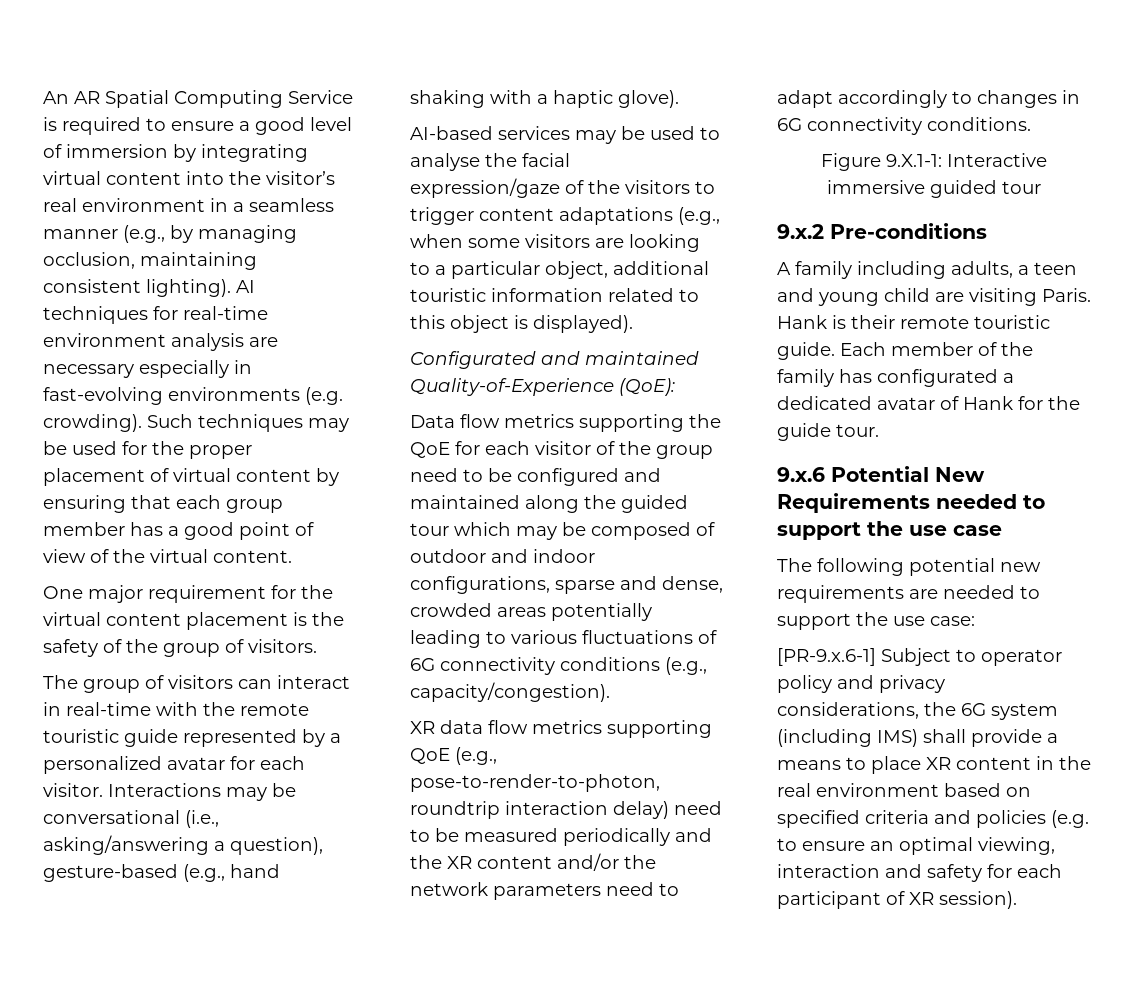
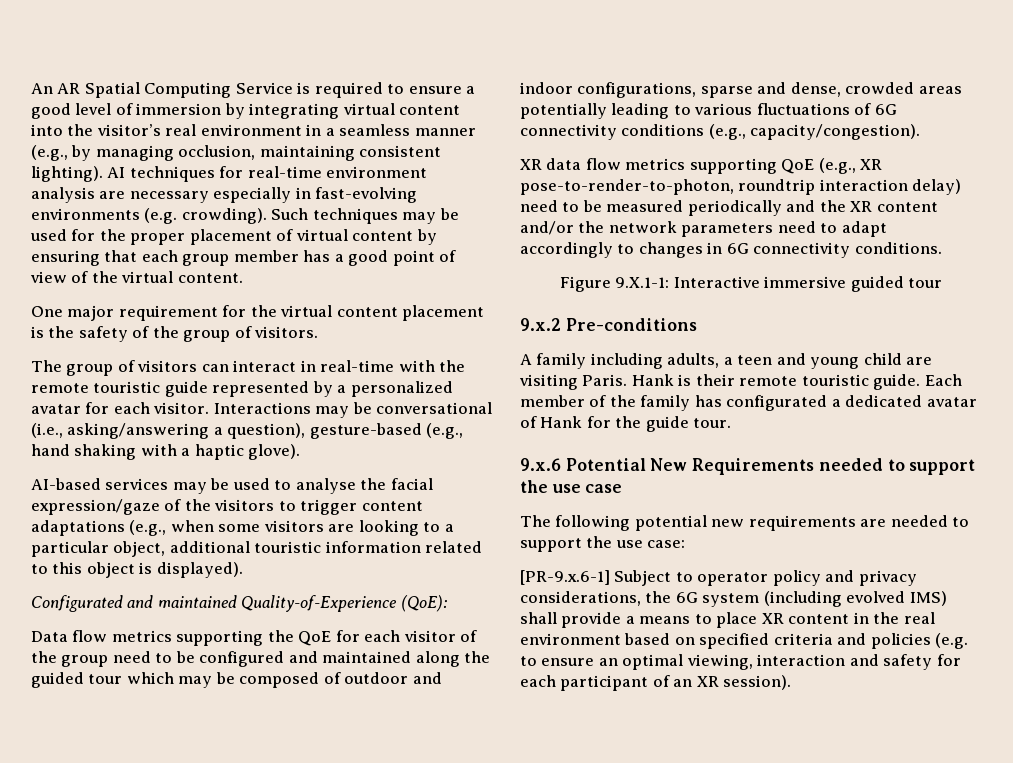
- XR data flow metrics supporting QoE (e.g., pose-to-render-to-photon, roundtrip interaction delay) need to be measured periodically and the XR content and/or the network parameters need to adapt accordingly to changes in 6G connectivity conditions.
+ XR data flow metrics supporting QoE (e.g., XR pose-to-render-to-photon, roundtrip interaction delay) need to be measured periodically and the XR content and/or the network parameters need to adapt accordingly to changes in 6G connectivity conditions.
- [PR-9.x.6-1] Subject to operator policy and privacy considerations, the 6G system (including IMS) shall provide a means to place XR content in the real environment based on specified criteria and policies (e.g. to ensure an optimal viewing, interaction and safety for each participant of XR session).
+ [PR-9.x.6-1] Subject to operator policy and privacy considerations, the 6G system (including evolved IMS) shall provide a means to place XR content in the real environment based on specified criteria and policies (e.g. to ensure an optimal viewing, interaction and safety for each participant of an XR session).

